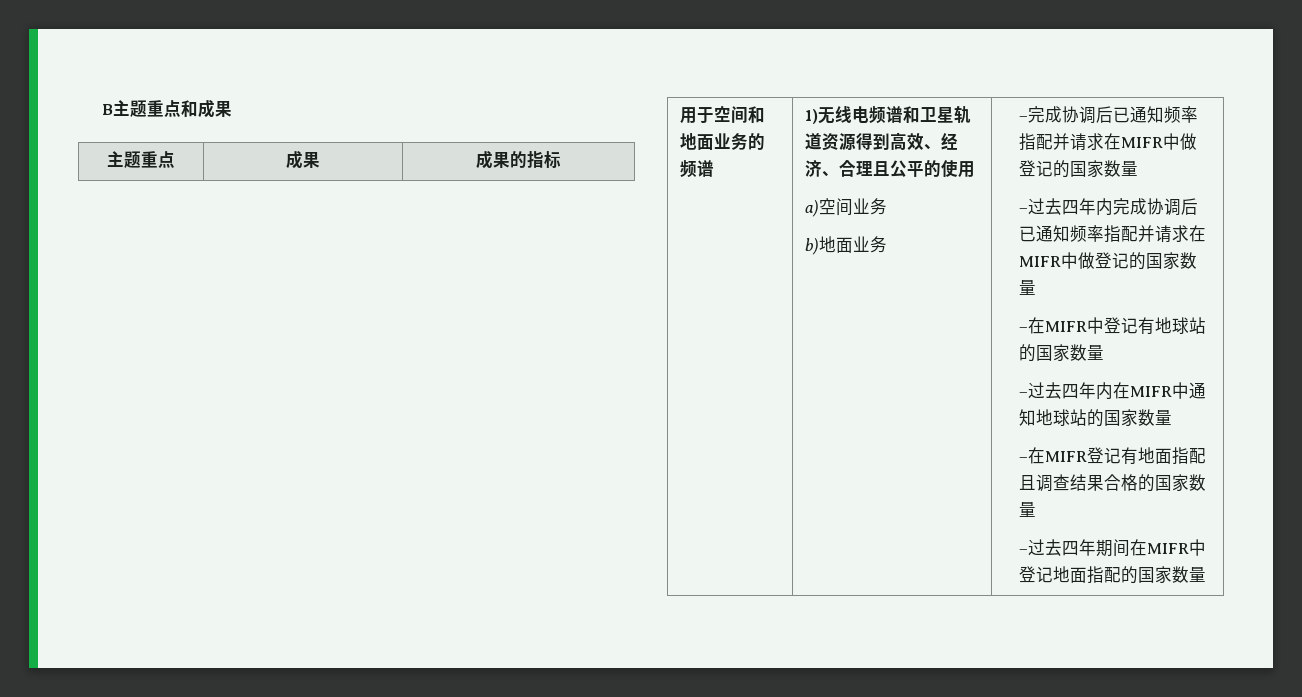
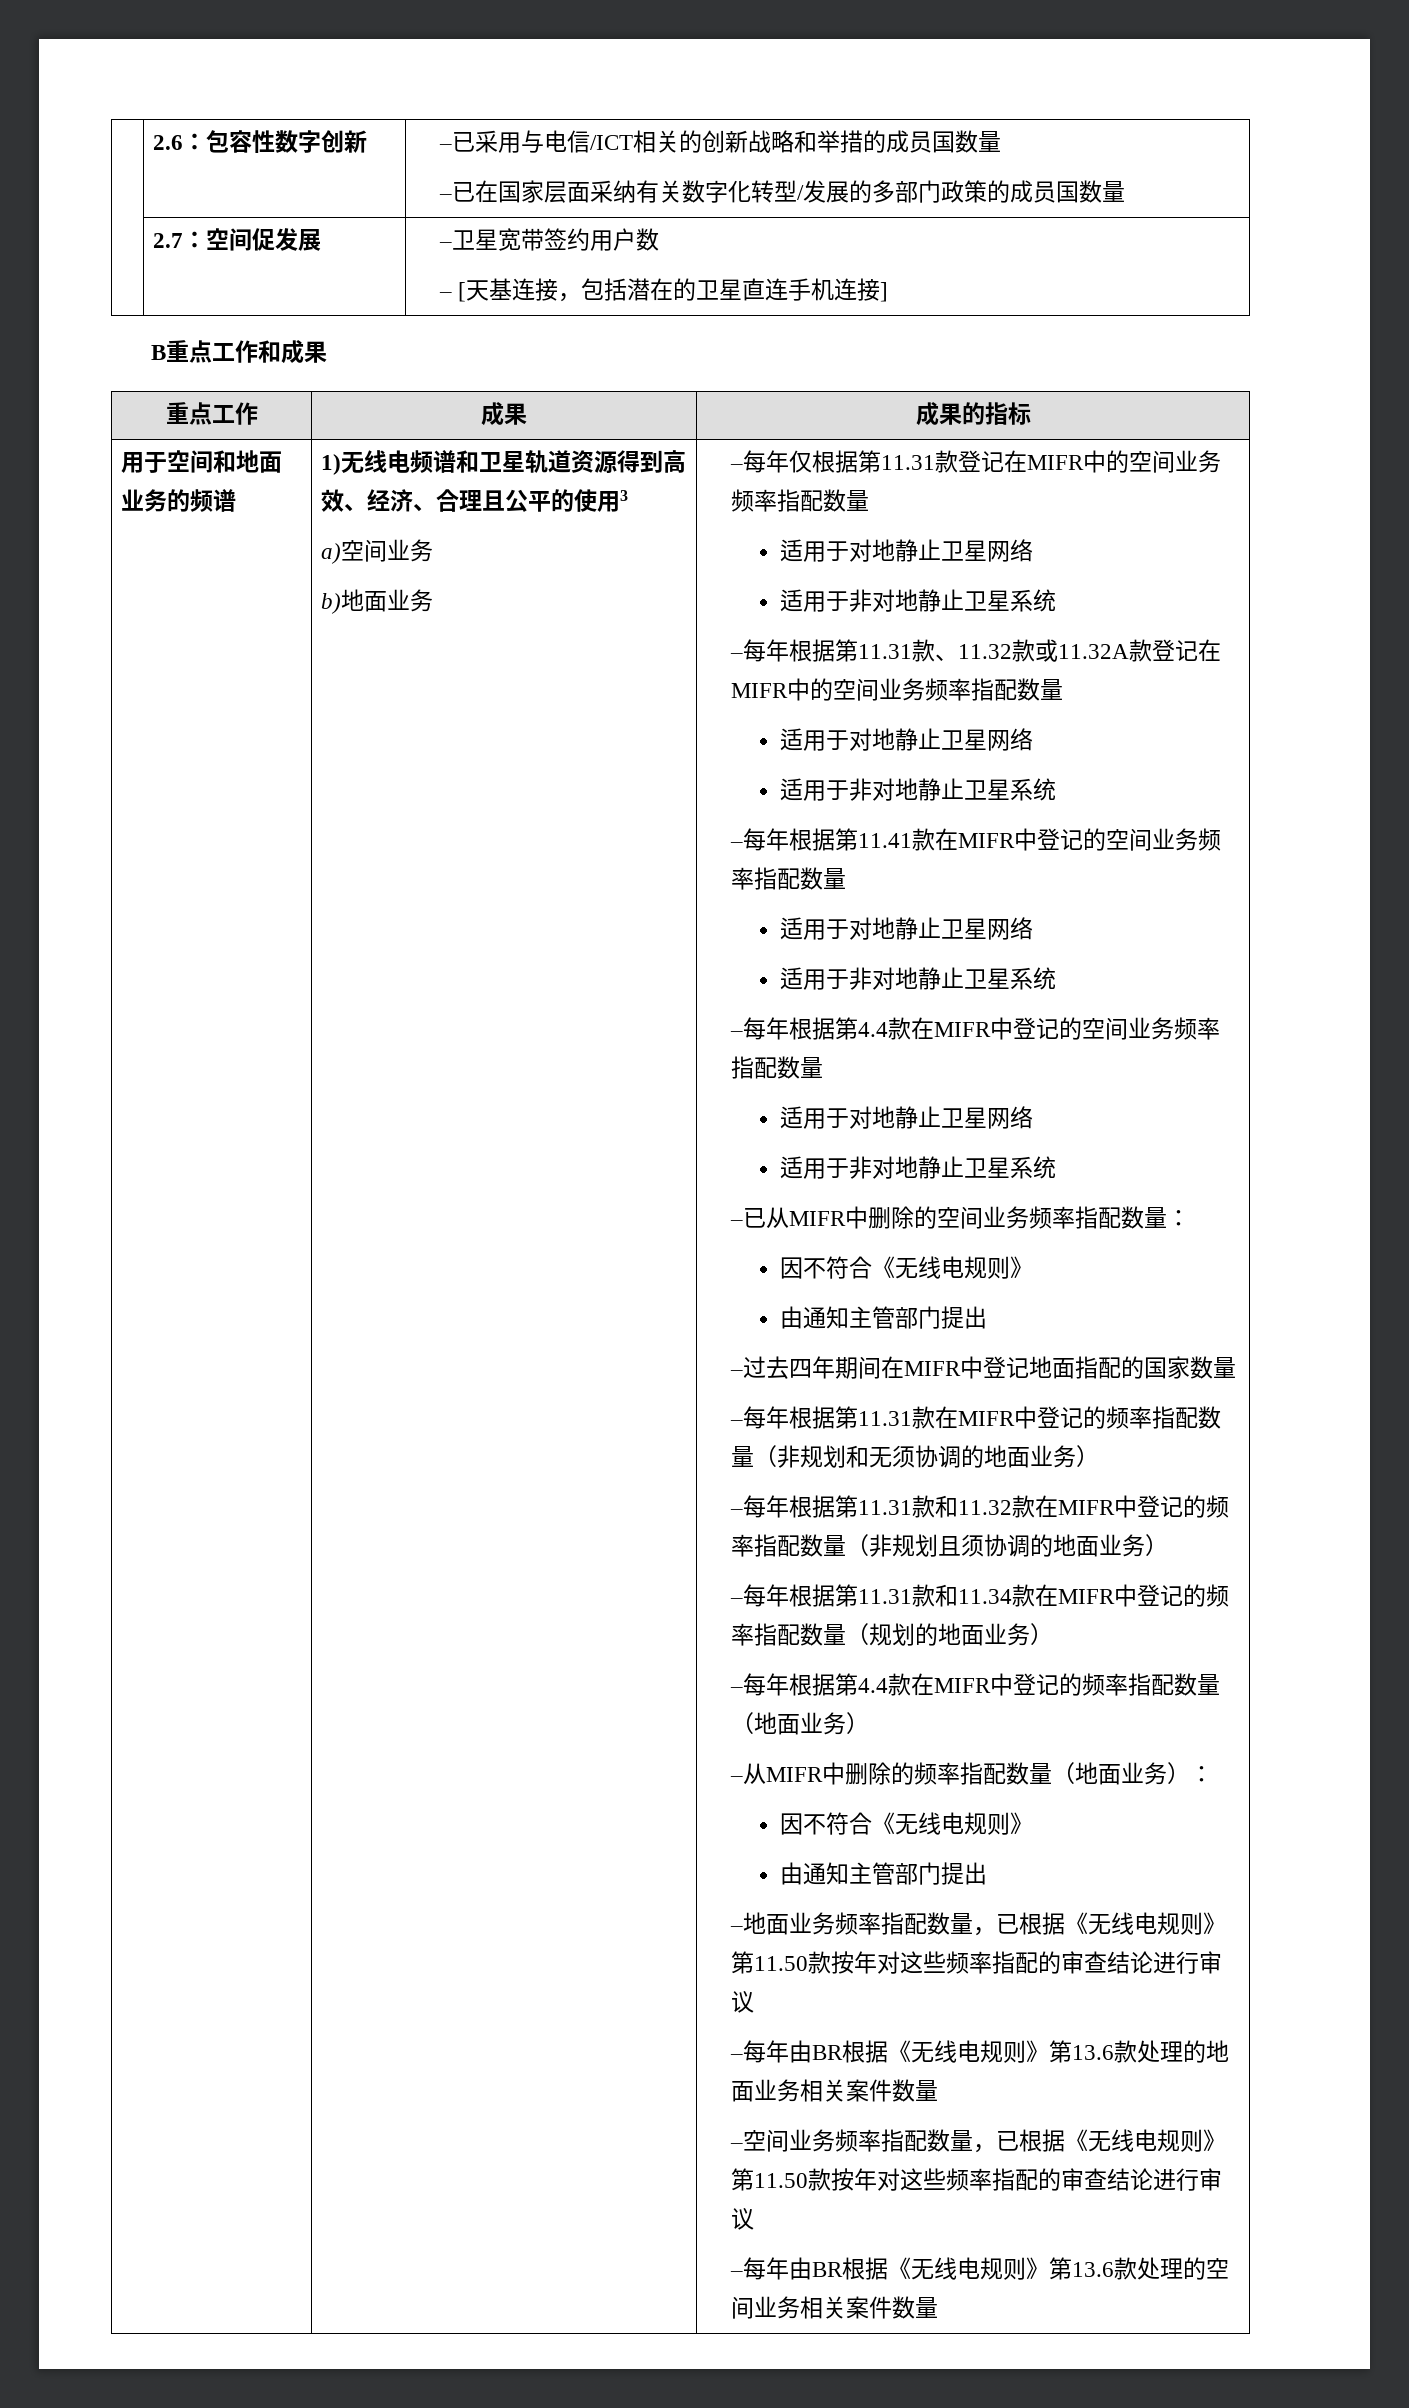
- B主题重点和成果
+ | 2.6：包容性数字创新 | –已采用与电信/ICT相关的创新战略和举措的成员国数量
+ –已在国家层面采纳有关数字化转型/发展的多部门政策的成员国数量
+ | 2.7：空间促发展 | –卫星宽带签约用户数
+ – [天基连接，包括潜在的卫星直连手机连接]
+ B重点工作和成果
- 主题重点 | 成果 | 成果的指标
+ 重点工作 | 成果 | 成果的指标
- 1)无线电频谱和卫星轨道资源得到高效、经济、合理且公平的使用
+ 1)无线电频谱和卫星轨道资源得到高效、经济、合理且公平的使用3
- –完成协调后已通知频率指配并请求在MIFR中做登记的国家数量
- –过去四年内完成协调后已通知频率指配并请求在MIFR中做登记的国家数量
- –在MIFR中登记有地球站的国家数量
- –过去四年内在MIFR中通知地球站的国家数量
- –在MIFR登记有地面指配且调查结果合格的国家数量
+ –每年仅根据第11.31款登记在MIFR中的空间业务频率指配数量
+ 适用于对地静止卫星网络
+ 适用于非对地静止卫星系统
+ –每年根据第11.31款、11.32款或11.32A款登记在MIFR中的空间业务频率指配数量
+ 适用于对地静止卫星网络
+ 适用于非对地静止卫星系统
+ –每年根据第11.41款在MIFR中登记的空间业务频率指配数量
+ 适用于对地静止卫星网络
+ 适用于非对地静止卫星系统
+ –每年根据第4.4款在MIFR中登记的空间业务频率指配数量
+ 适用于对地静止卫星网络
+ 适用于非对地静止卫星系统
+ –已从MIFR中删除的空间业务频率指配数量：
+ 因不符合《无线电规则》
+ 由通知主管部门提出
+ –每年根据第11.31款在MIFR中登记的频率指配数量（非规划和无须协调的地面业务）
+ –每年根据第11.31款和11.32款在MIFR中登记的频率指配数量（非规划且须协调的地面业务）
+ –每年根据第11.31款和11.34款在MIFR中登记的频率指配数量（规划的地面业务）
+ –每年根据第4.4款在MIFR中登记的频率指配数量（地面业务）
+ –从MIFR中删除的频率指配数量（地面业务）：
+ 因不符合《无线电规则》
+ 由通知主管部门提出
+ –地面业务频率指配数量，已根据《无线电规则》第11.50款按年对这些频率指配的审查结论进行审议
+ –每年由BR根据《无线电规则》第13.6款处理的地面业务相关案件数量
+ –空间业务频率指配数量，已根据《无线电规则》第11.50款按年对这些频率指配的审查结论进行审议
+ –每年由BR根据《无线电规则》第13.6款处理的空间业务相关案件数量

